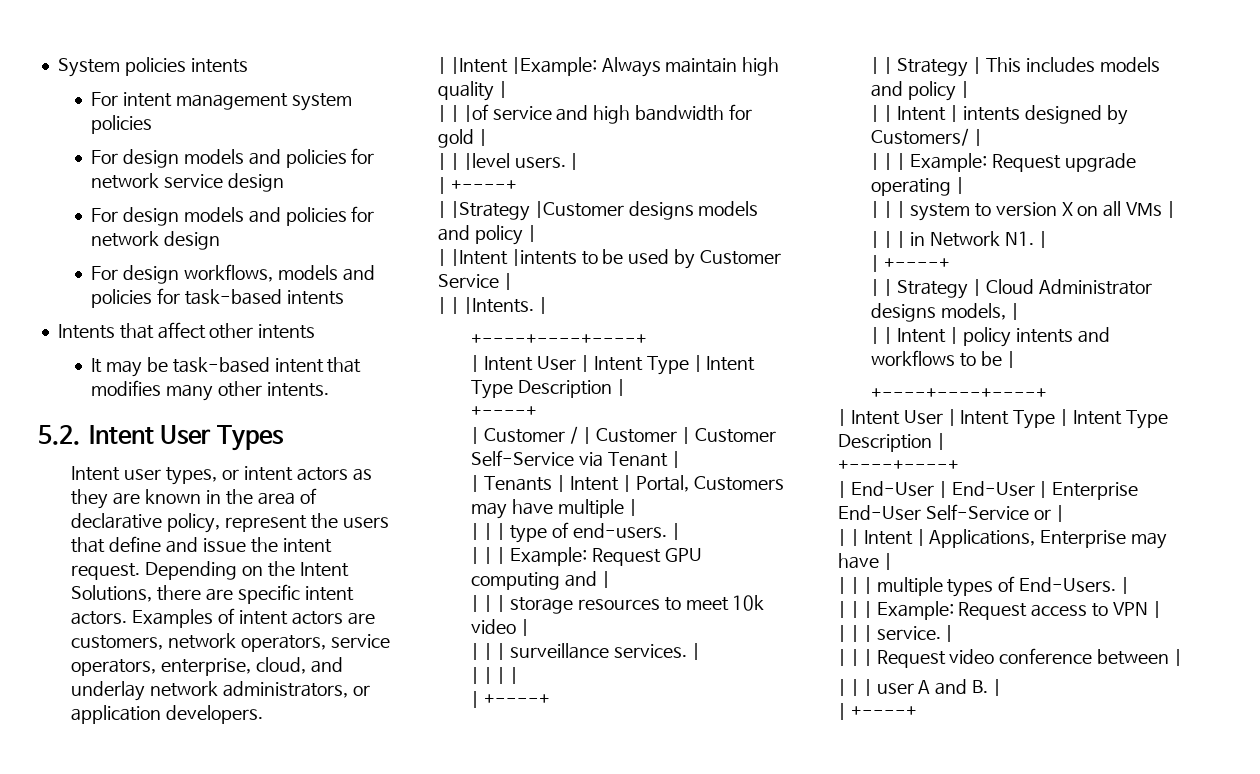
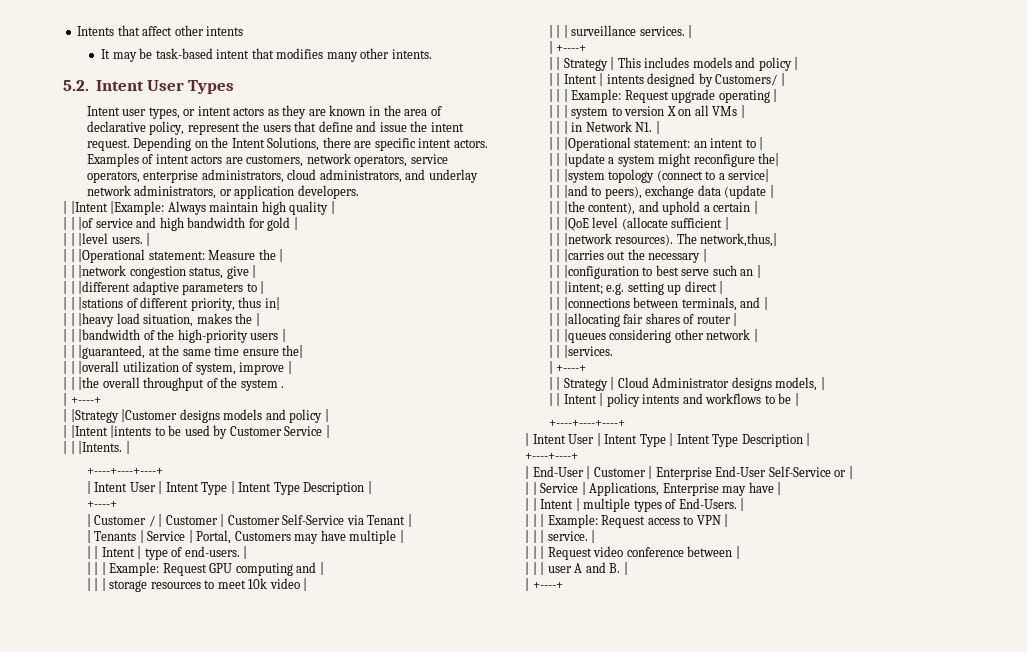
- System policies intents
- For intent management system policies
- For design models and policies for network service design
- For design models and policies for network design
- For design workflows, models and policies for task-based intents
- Examples of intent actors are customers, network operators, service operators, enterprise, cloud, and underlay network administrators, or application developers.
+ Examples of intent actors are customers, network operators, service operators, enterprise administrators, cloud administrators, and underlay network administrators, or application developers.
+ | | |Operational statement: Measure the |
+ | | |network congestion status, give |
+ | | |different adaptive parameters to |
+ | | |stations of different priority, thus in|
+ | | |heavy load situation, makes the |
+ | | |bandwidth of the high-priority users |
+ | | |guaranteed, at the same time ensure the|
+ | | |overall utilization of system, improve |
+ | | |the overall throughput of the system .
- | Tenants | Intent | Portal, Customers may have multiple |
+ | Tenants | Service | Portal, Customers may have multiple |
- | | | type of end-users.
+ | | Intent | type of end-users.
- | | | |
+ | | |Operational statement: an intent to |
+ | | |update a system might reconfigure the|
+ | | |system topology (connect to a service|
+ | | |and to peers), exchange data (update |
+ | | |the content), and uphold a certain |
+ | | |QoE level (allocate sufficient |
+ | | |network resources). The network,thus,|
+ | | |carries out the necessary |
+ | | |configuration to best serve such an |
+ | | |intent; e.g. setting up direct |
+ | | |connections between terminals, and |
+ | | |allocating fair shares of router |
+ | | |queues considering other network |
+ | | |services.
- | End-User | End-User | Enterprise End-User Self-Service or |
+ | End-User | Customer | Enterprise End-User Self-Service or |
- | | Intent | Applications, Enterprise may have |
+ | | Service | Applications, Enterprise may have |
- | | | multiple types of End-Users.
+ | | Intent | multiple types of End-Users.

